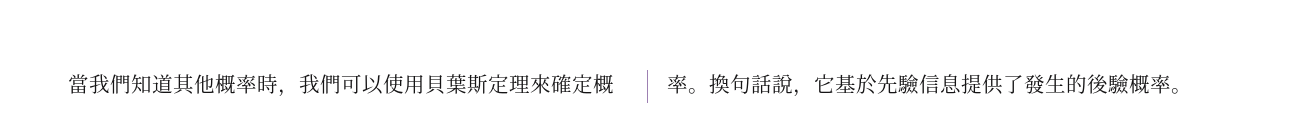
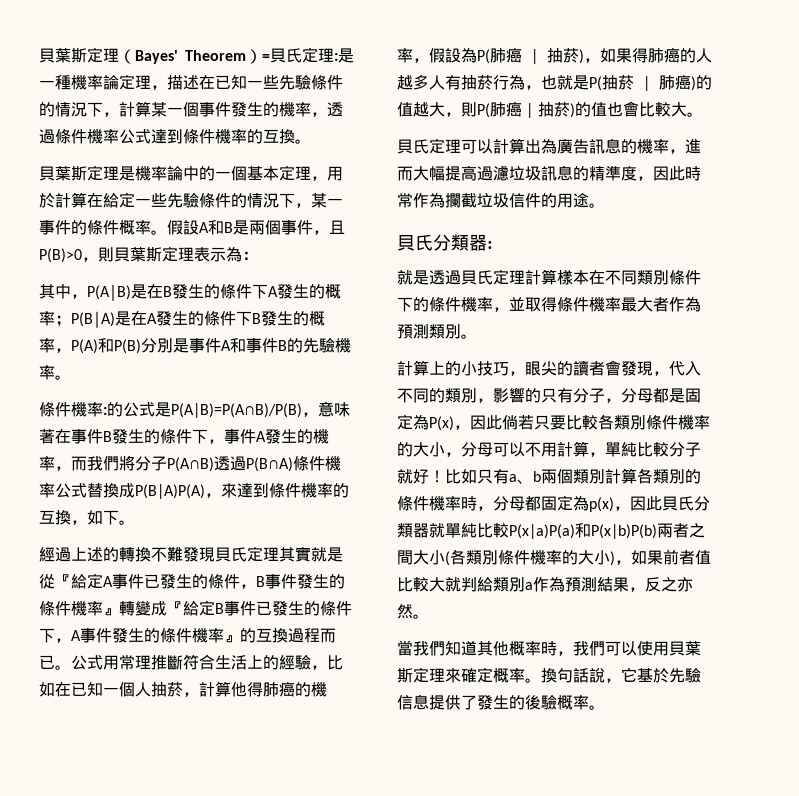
+ 貝葉斯定理（Bayes' Theorem）=貝氏定理:是一種機率論定理，描述在已知一些先驗條件的情況下，計算某一個事件發生的機率，透過條件機率公式達到條件機率的互換。
+ 貝葉斯定理是機率論中的一個基本定理，用於計算在給定一些先驗條件的情況下，某一事件的條件概率。假設A和B是兩個事件，且P(B)>0，則貝葉斯定理表示為：
+ 其中，P(A∣B)是在B發生的條件下A發生的概率；P(B∣A)是在A發生的條件下B發生的概率，P(A)和P(B)分別是事件A和事件B的先驗機率。
+ 條件機率:的公式是P(A|B)=P(A∩B)/P(B)，意味著在事件B發生的條件下，事件A發生的機率，而我們將分子P(A∩B)透過P(B∩A)條件機率公式替換成P(B|A)P(A)，來達到條件機率的互換，如下。
+ 經過上述的轉換不難發現貝氏定理其實就是從『給定A事件已發生的條件，B事件發生的條件機率』轉變成『給定B事件已發生的條件下，A事件發生的條件機率』的互換過程而已。公式用常理推斷符合生活上的經驗，比如在已知一個人抽菸，計算他得肺癌的機率，假設為P(肺癌 | 抽菸)，如果得肺癌的人越多人有抽菸行為，也就是P(抽菸 | 肺癌)的值越大，則P(肺癌 | 抽菸)的值也會比較大。
+ 貝氏定理可以計算出為廣告訊息的機率，進而大幅提高過濾垃圾訊息的精準度，因此時常作為攔截垃圾信件的用途。
+ 貝氏分類器:
+ 就是透過貝氏定理計算樣本在不同類別條件下的條件機率，並取得條件機率最大者作為預測類別。
+ 計算上的小技巧，眼尖的讀者會發現，代入不同的類別，影響的只有分子，分母都是固定為P(x)，因此倘若只要比較各類別條件機率的大小，分母可以不用計算，單純比較分子就好！比如只有a、b兩個類別計算各類別的條件機率時，分母都固定為p(x)，因此貝氏分類器就單純比較P(x|a)P(a)和P(x|b)P(b)兩者之間大小(各類別條件機率的大小)，如果前者值比較大就判給類別a作為預測結果，反之亦然。

